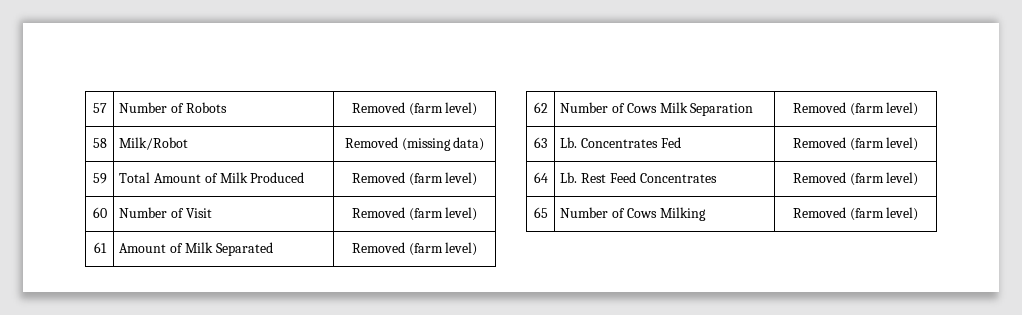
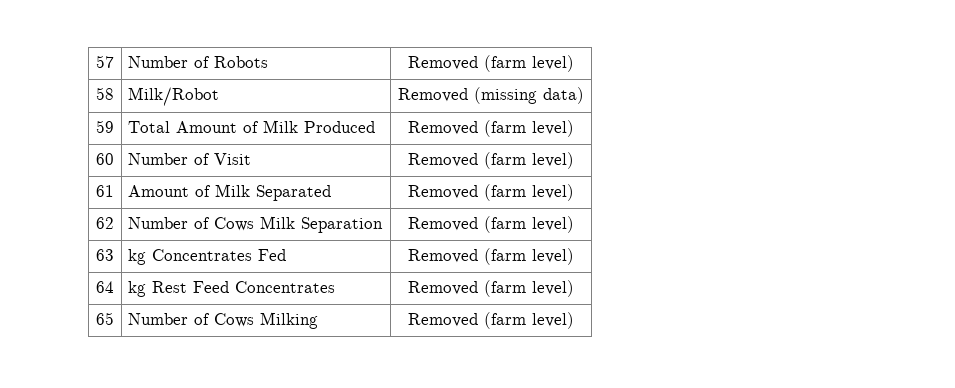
- 63 | Lb. Concentrates Fed | Removed (farm level)
+ 63 | kg Concentrates Fed | Removed (farm level)
- 64 | Lb. Rest Feed Concentrates | Removed (farm level)
+ 64 | kg Rest Feed Concentrates | Removed (farm level)

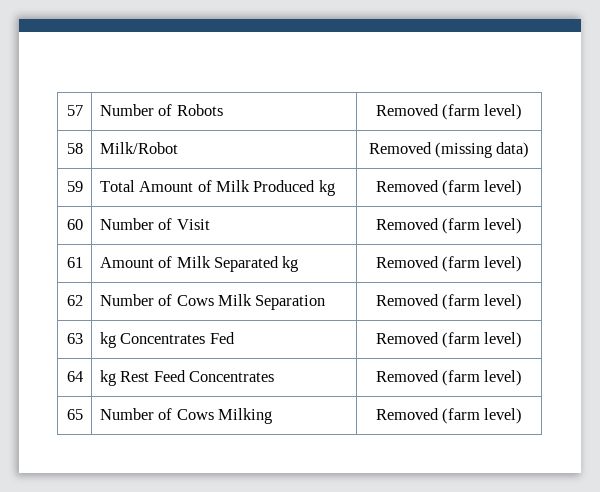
- 59 | Total Amount of Milk Produced | Removed (farm level)
+ 59 | Total Amount of Milk Produced kg | Removed (farm level)
- 61 | Amount of Milk Separated | Removed (farm level)
+ 61 | Amount of Milk Separated kg | Removed (farm level)

